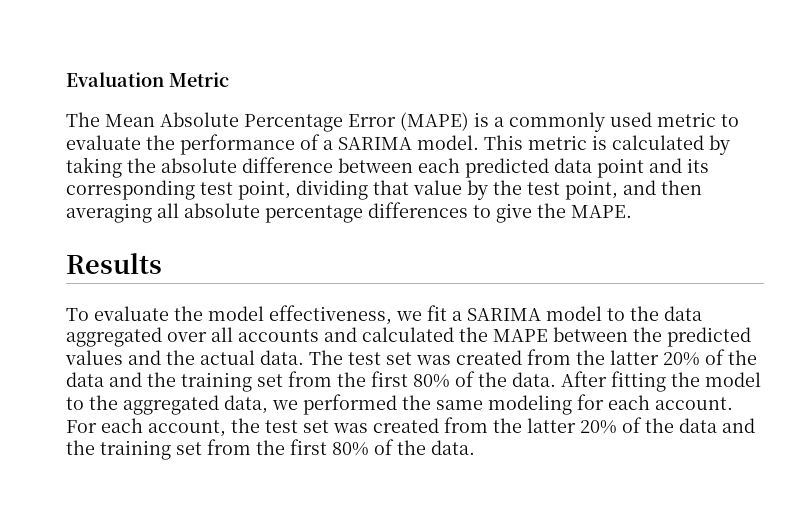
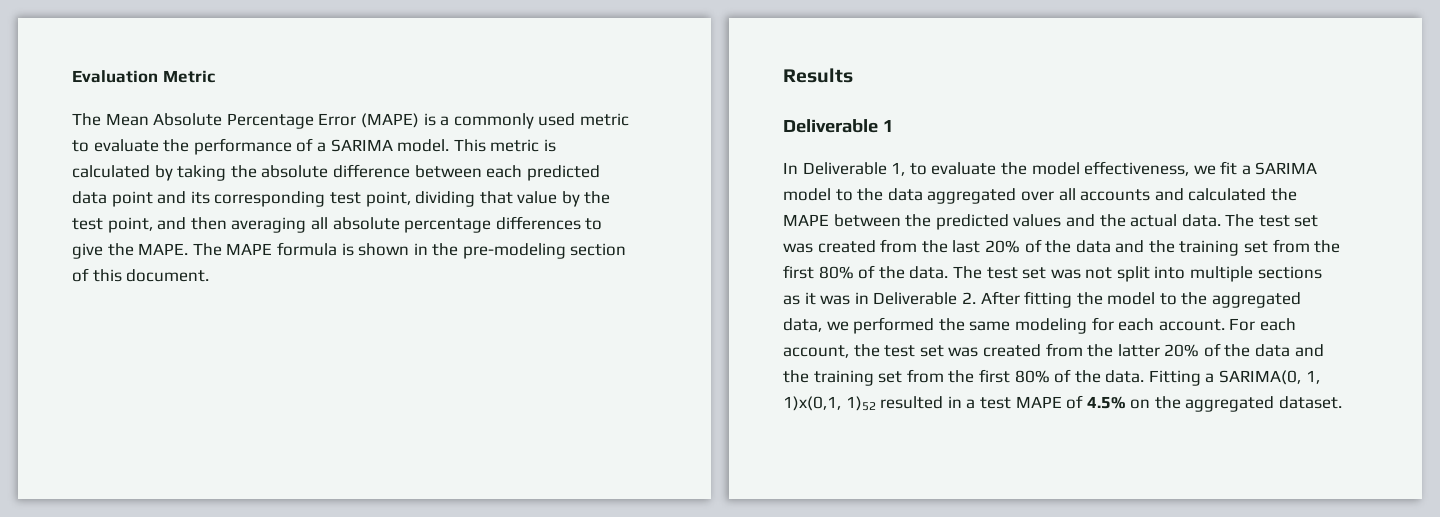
- This metric is calculated by taking the absolute difference between each predicted data point and its corresponding test point, dividing that value by the test point, and then averaging all absolute percentage differences to give the MAPE.
+ This metric is calculated by taking the absolute difference between each predicted data point and its corresponding test point, dividing that value by the test point, and then averaging all absolute percentage differences to give the MAPE. The MAPE formula is shown in the pre-modeling section of this document.
  Results
- To evaluate the model effectiveness, we fit a SARIMA model to the data aggregated over all accounts and calculated the MAPE between the predicted values and the actual data.
+ Deliverable 1
+ In Deliverable 1, to evaluate the model effectiveness, we fit a SARIMA model to the data aggregated over all accounts and calculated the MAPE between the predicted values and the actual data.
- The test set was created from the latter 20% of the data and the training set from the first 80% of the data.
+ The test set was created from the last 20% of the data and the training set from the first 80% of the data.
- After fitting the model to the aggregated data, we performed the same modeling for each account.
+ The test set was not split into multiple sections as it was in Deliverable 2. After fitting the model to the aggregated data, we performed the same modeling for each account.
+ Fitting a SARIMA(0, 1, 1)x(0,1, 1)52 resulted in a test MAPE of 4.5% on the aggregated dataset.

